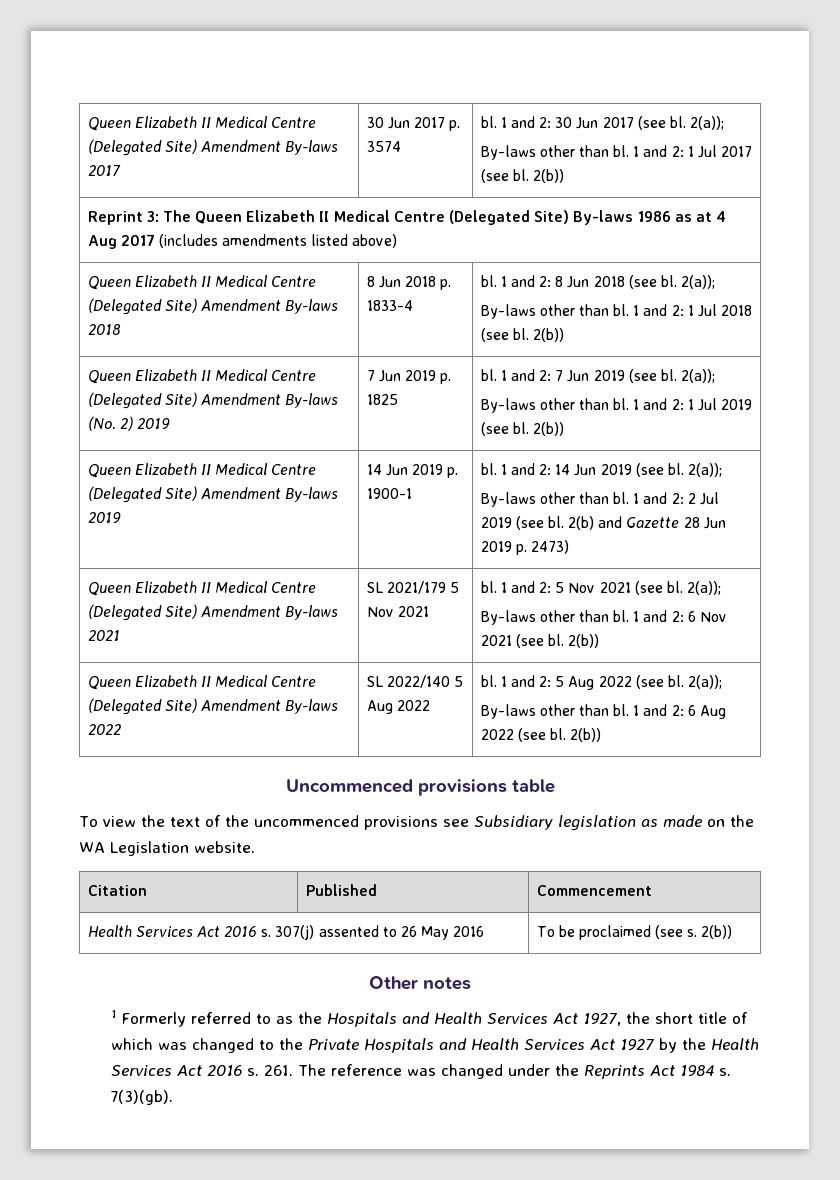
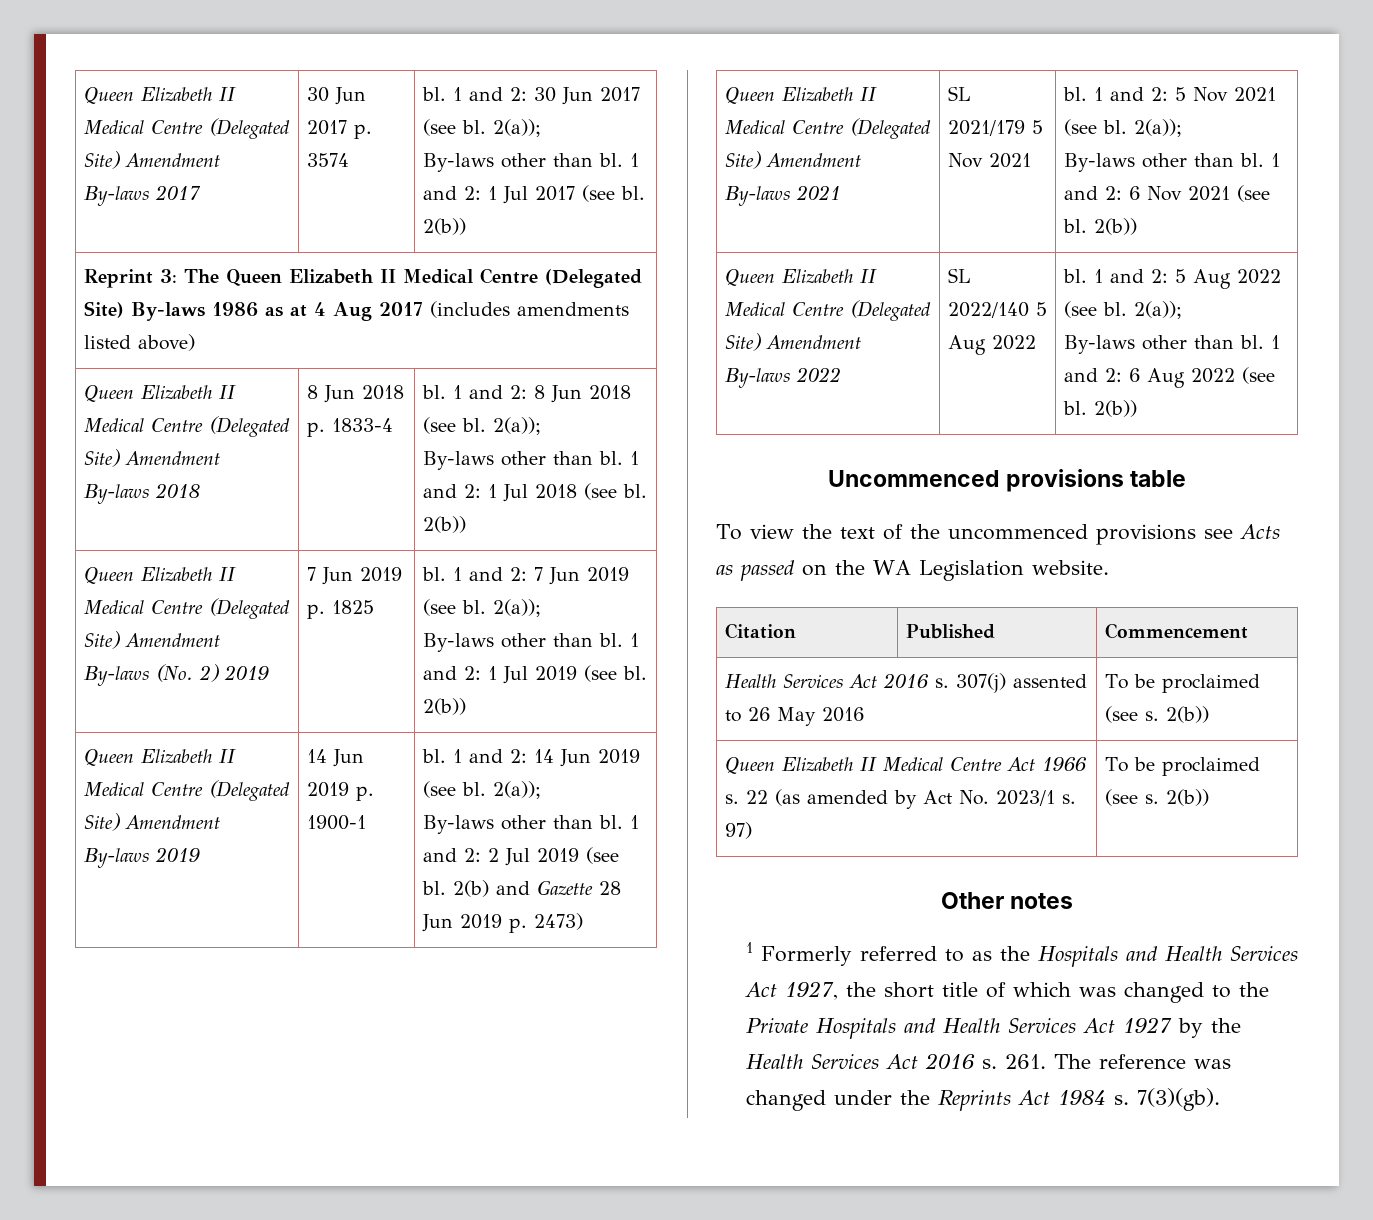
- To view the text of the uncommenced provisions see Subsidiary legislation as made on the WA Legislation website.
+ To view the text of the uncommenced provisions see Acts as passed on the WA Legislation website.
+ Queen Elizabeth II Medical Centre Act 1966 s. 22 (as amended by Act No. 2023/1 s. 97) | To be proclaimed (see s. 2(b))

